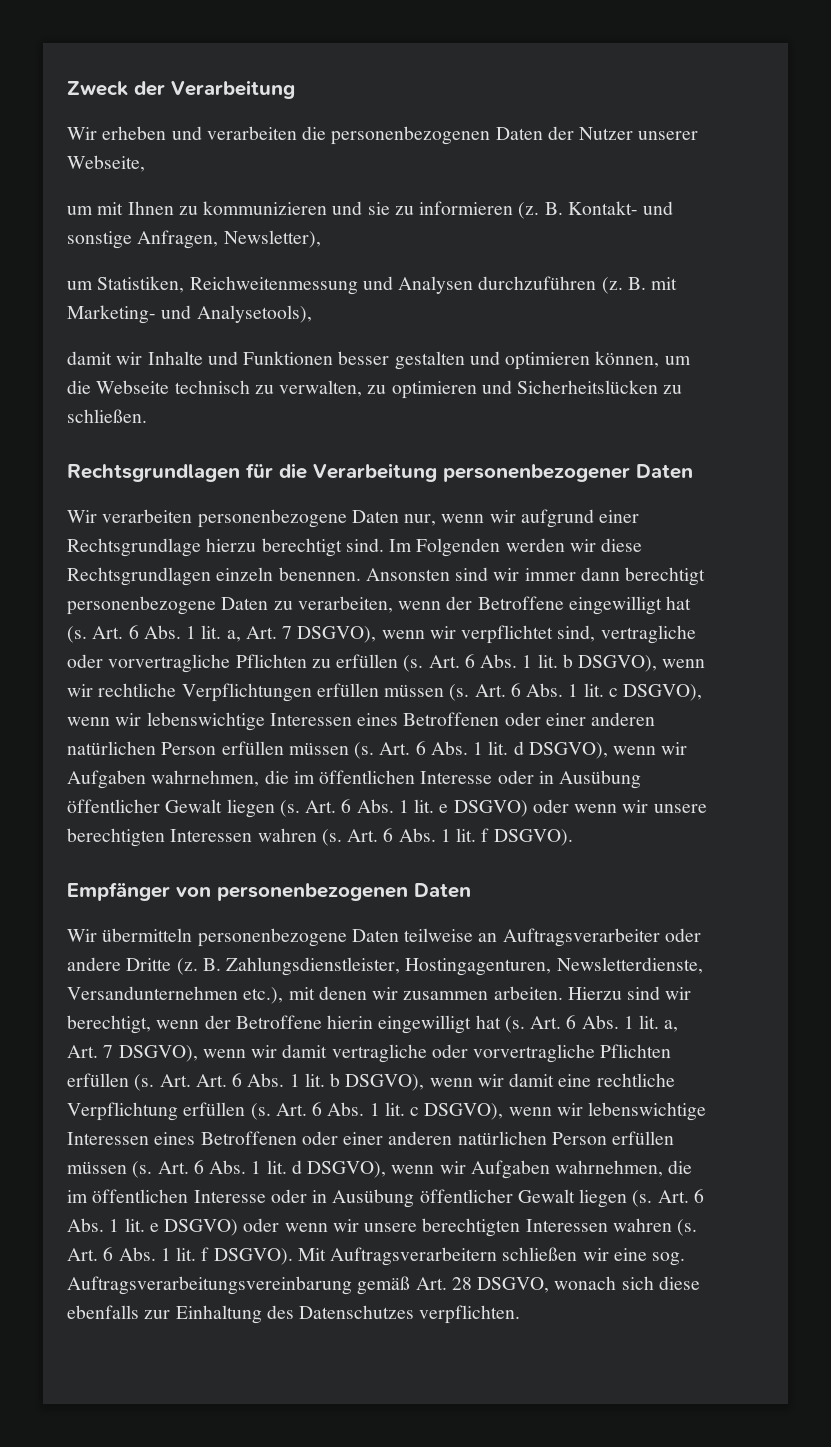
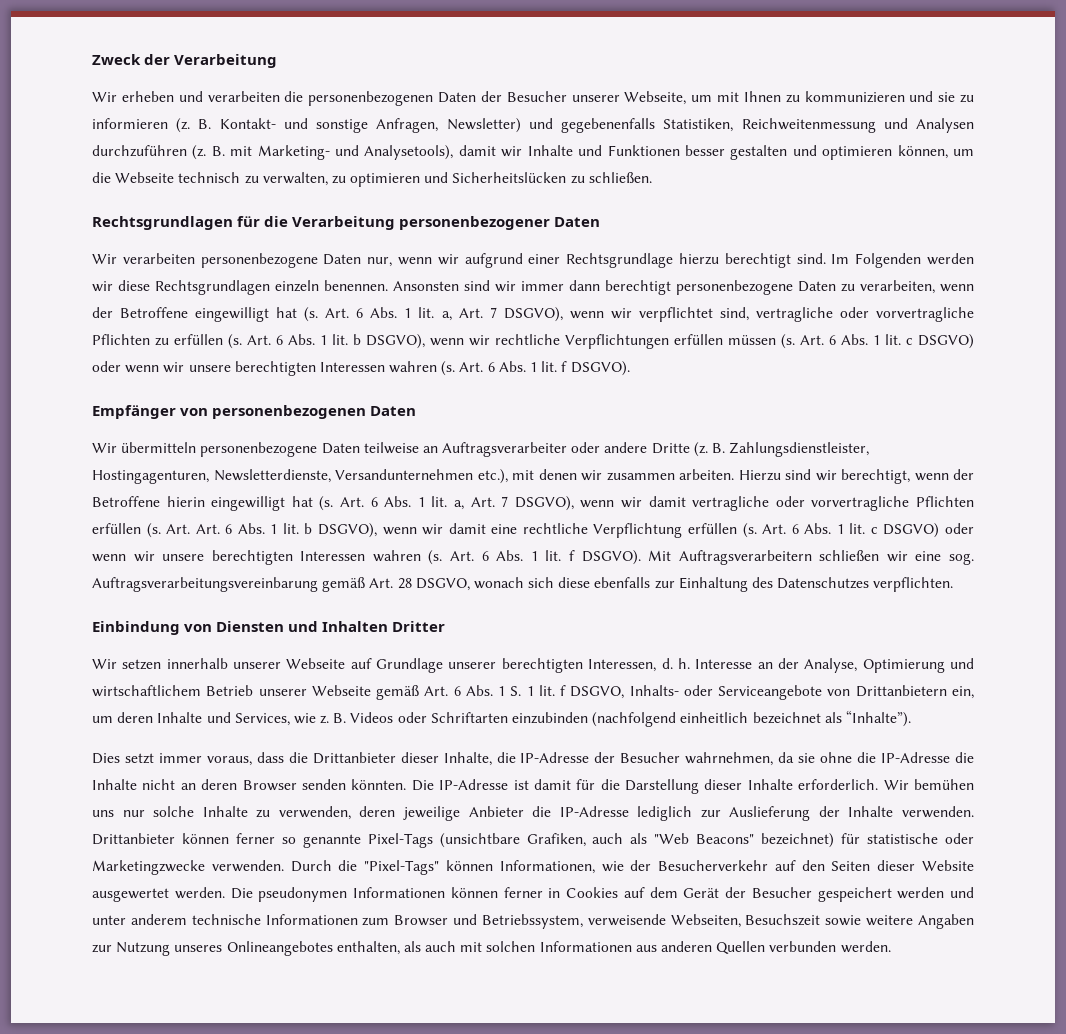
- Wir erheben und verarbeiten die personenbezogenen Daten der Nutzer unserer Webseite,
- um mit Ihnen zu kommunizieren und sie zu informieren (z.
+ Wir erheben und verarbeiten die personenbezogenen Daten der Besucher unserer Webseite, um mit Ihnen zu kommunizieren und sie zu informieren (z.
- B. Kontakt- und sonstige Anfragen, Newsletter),
- um Statistiken, Reichweitenmessung und Analysen durchzuführen (z.
+ B. Kontakt- und sonstige Anfragen, Newsletter) und gegebenenfalls Statistiken, Reichweitenmessung und Analysen durchzuführen (z.
- B. mit Marketing- und Analysetools),
- damit wir Inhalte und Funktionen besser gestalten und optimieren können, um die Webseite technisch zu verwalten, zu optimieren und Sicherheitslücken zu schließen.
+ B. mit Marketing- und Analysetools), damit wir Inhalte und Funktionen besser gestalten und optimieren können, um die Webseite technisch zu verwalten, zu optimieren und Sicherheitslücken zu schließen.
- Art. 6 Abs. 1 lit. b DSGVO), wenn wir rechtliche Verpflichtungen erfüllen müssen (s. Art. 6 Abs. 1 lit. c DSGVO), wenn wir lebenswichtige Interessen eines Betroffenen oder einer anderen natürlichen Person erfüllen müssen (s. Art. 6 Abs. 1 lit. d DSGVO), wenn wir Aufgaben wahrnehmen, die im öffentlichen Interesse oder in Ausübung öffentlicher Gewalt liegen (s. Art. 6 Abs. 1 lit. e DSGVO) oder wenn wir unsere berechtigten Interessen wahren (s.
+ Art. 6 Abs. 1 lit. b DSGVO), wenn wir rechtliche Verpflichtungen erfüllen müssen (s. Art. 6 Abs. 1 lit. c DSGVO) oder wenn wir unsere berechtigten Interessen wahren (s.
- Art. Art. 6 Abs. 1 lit. b DSGVO), wenn wir damit eine rechtliche Verpflichtung erfüllen (s. Art. 6 Abs. 1 lit. c DSGVO), wenn wir lebenswichtige Interessen eines Betroffenen oder einer anderen natürlichen Person erfüllen müssen (s. Art. 6 Abs. 1 lit. d DSGVO), wenn wir Aufgaben wahrnehmen, die im öffentlichen Interesse oder in Ausübung öffentlicher Gewalt liegen (s. Art. 6 Abs. 1 lit. e DSGVO) oder wenn wir unsere berechtigten Interessen wahren (s.
+ Art. Art. 6 Abs. 1 lit. b DSGVO), wenn wir damit eine rechtliche Verpflichtung erfüllen (s. Art. 6 Abs. 1 lit. c DSGVO) oder wenn wir unsere berechtigten Interessen wahren (s.
+ Einbindung von Diensten und Inhalten Dritter
+ Wir setzen innerhalb unserer Webseite auf Grundlage unserer berechtigten Interessen, d. h. Interesse an der Analyse, Optimierung und wirtschaftlichem Betrieb unserer Webseite gemäß Art. 6 Abs. 1 S. 1 lit. f DSGVO, Inhalts- oder Serviceangebote von Drittanbietern ein, um deren Inhalte und Services, wie z. B. Videos oder Schriftarten einzubinden (nachfolgend einheitlich bezeichnet als “Inhalte”).
+ Dies setzt immer voraus, dass die Drittanbieter dieser Inhalte, die IP-Adresse der Besucher wahrnehmen, da sie ohne die IP-Adresse die Inhalte nicht an deren Browser senden könnten. Die IP-Adresse ist damit für die Darstellung dieser Inhalte erforderlich. Wir bemühen uns nur solche Inhalte zu verwenden, deren jeweilige Anbieter die IP-Adresse lediglich zur Auslieferung der Inhalte verwenden. Drittanbieter können ferner so genannte Pixel-Tags (unsichtbare Grafiken, auch als "Web Beacons" bezeichnet) für statistische oder Marketingzwecke verwenden. Durch die "Pixel-Tags" können Informationen, wie der Besucherverkehr auf den Seiten dieser Website ausgewertet werden. Die pseudonymen Informationen können ferner in Cookies auf dem Gerät der Besucher gespeichert werden und unter anderem technische Informationen zum Browser und Betriebssystem, verweisende Webseiten, Besuchszeit sowie weitere Angaben zur Nutzung unseres Onlineangebotes enthalten, als auch mit solchen Informationen aus anderen Quellen verbunden werden.

